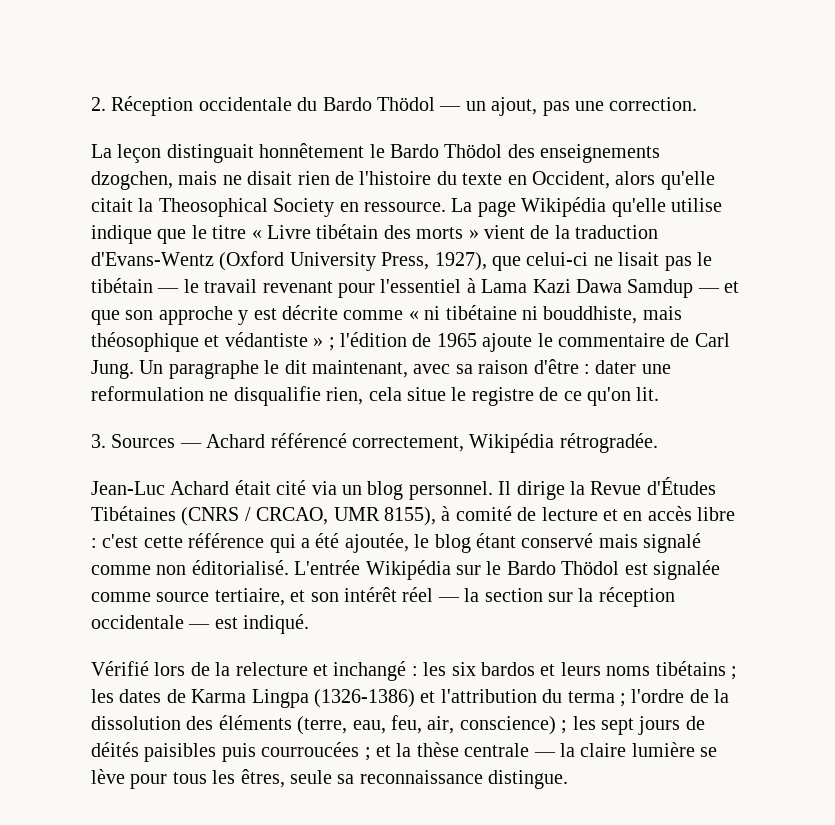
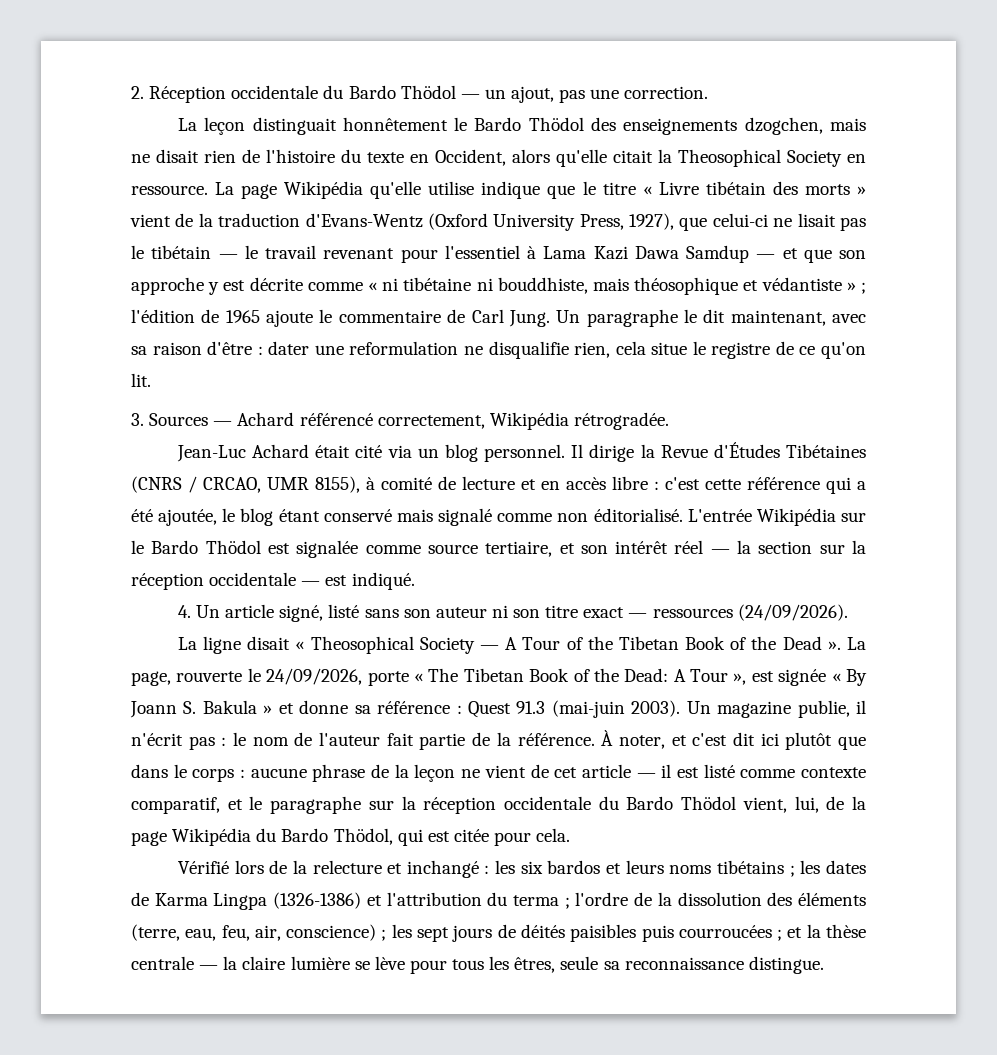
+ 4. Un article signé, listé sans son auteur ni son titre exact — ressources (24/09/2026).
+ La ligne disait « Theosophical Society — A Tour of the Tibetan Book of the Dead ». La page, rouverte le 24/09/2026, porte « The Tibetan Book of the Dead: A Tour », est signée « By Joann S. Bakula » et donne sa référence : Quest 91.3 (mai-juin 2003). Un magazine publie, il n'écrit pas : le nom de l'auteur fait partie de la référence. À noter, et c'est dit ici plutôt que dans le corps : aucune phrase de la leçon ne vient de cet article — il est listé comme contexte comparatif, et le paragraphe sur la réception occidentale du Bardo Thödol vient, lui, de la page Wikipédia du Bardo Thödol, qui est citée pour cela.

